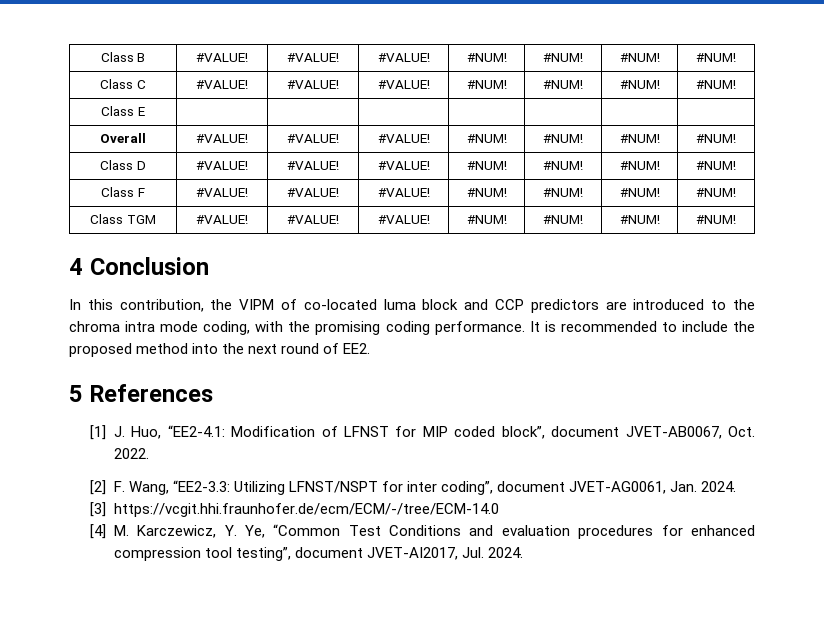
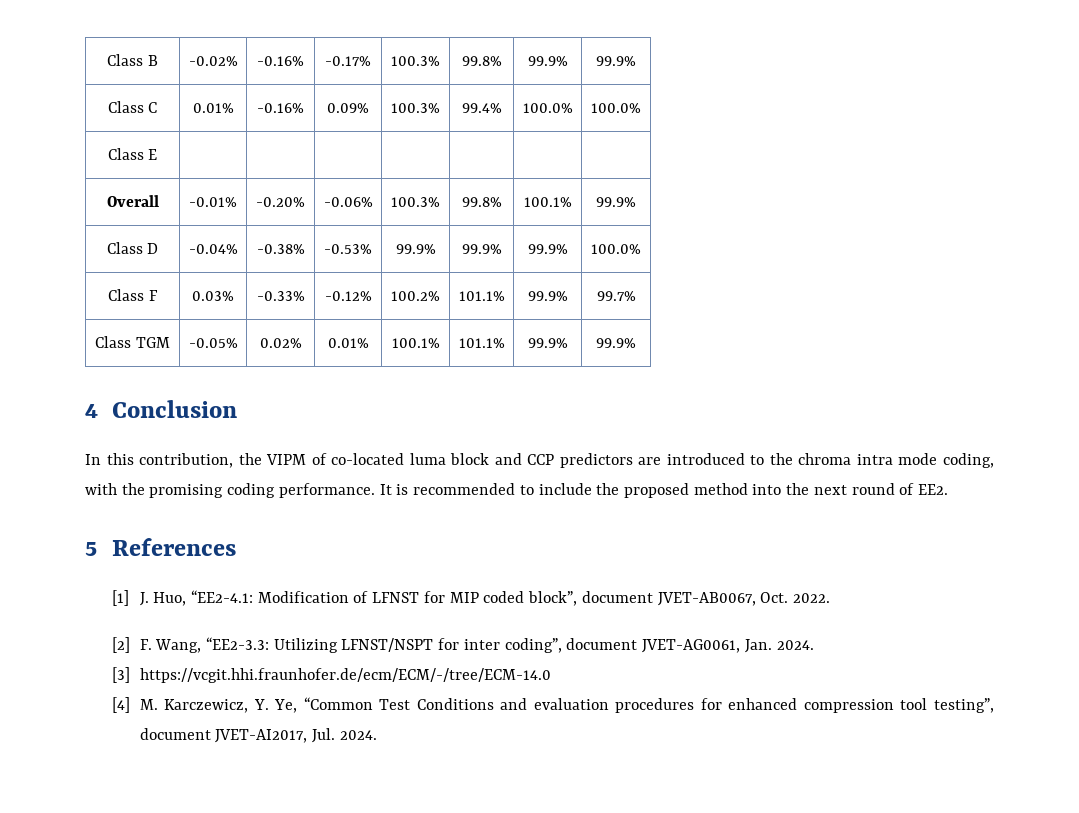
- Class B | #VALUE! | #VALUE! | #VALUE! | #NUM! | #NUM! | #NUM! | #NUM!
- Class C | #VALUE! | #VALUE! | #VALUE! | #NUM! | #NUM! | #NUM! | #NUM!
+ Class B | -0.02% | -0.16% | -0.17% | 100.3% | 99.8% | 99.9% | 99.9%
+ Class C | 0.01% | -0.16% | 0.09% | 100.3% | 99.4% | 100.0% | 100.0%
  Class E | | | | | | |
- Overall | #VALUE! | #VALUE! | #VALUE! | #NUM! | #NUM! | #NUM! | #NUM!
- Class D | #VALUE! | #VALUE! | #VALUE! | #NUM! | #NUM! | #NUM! | #NUM!
- Class F | #VALUE! | #VALUE! | #VALUE! | #NUM! | #NUM! | #NUM! | #NUM!
- Class TGM | #VALUE! | #VALUE! | #VALUE! | #NUM! | #NUM! | #NUM! | #NUM!
+ Overall | -0.01% | -0.20% | -0.06% | 100.3% | 99.8% | 100.1% | 99.9%
+ Class D | -0.04% | -0.38% | -0.53% | 99.9% | 99.9% | 99.9% | 100.0%
+ Class F | 0.03% | -0.33% | -0.12% | 100.2% | 101.1% | 99.9% | 99.7%
+ Class TGM | -0.05% | 0.02% | 0.01% | 100.1% | 101.1% | 99.9% | 99.9%

